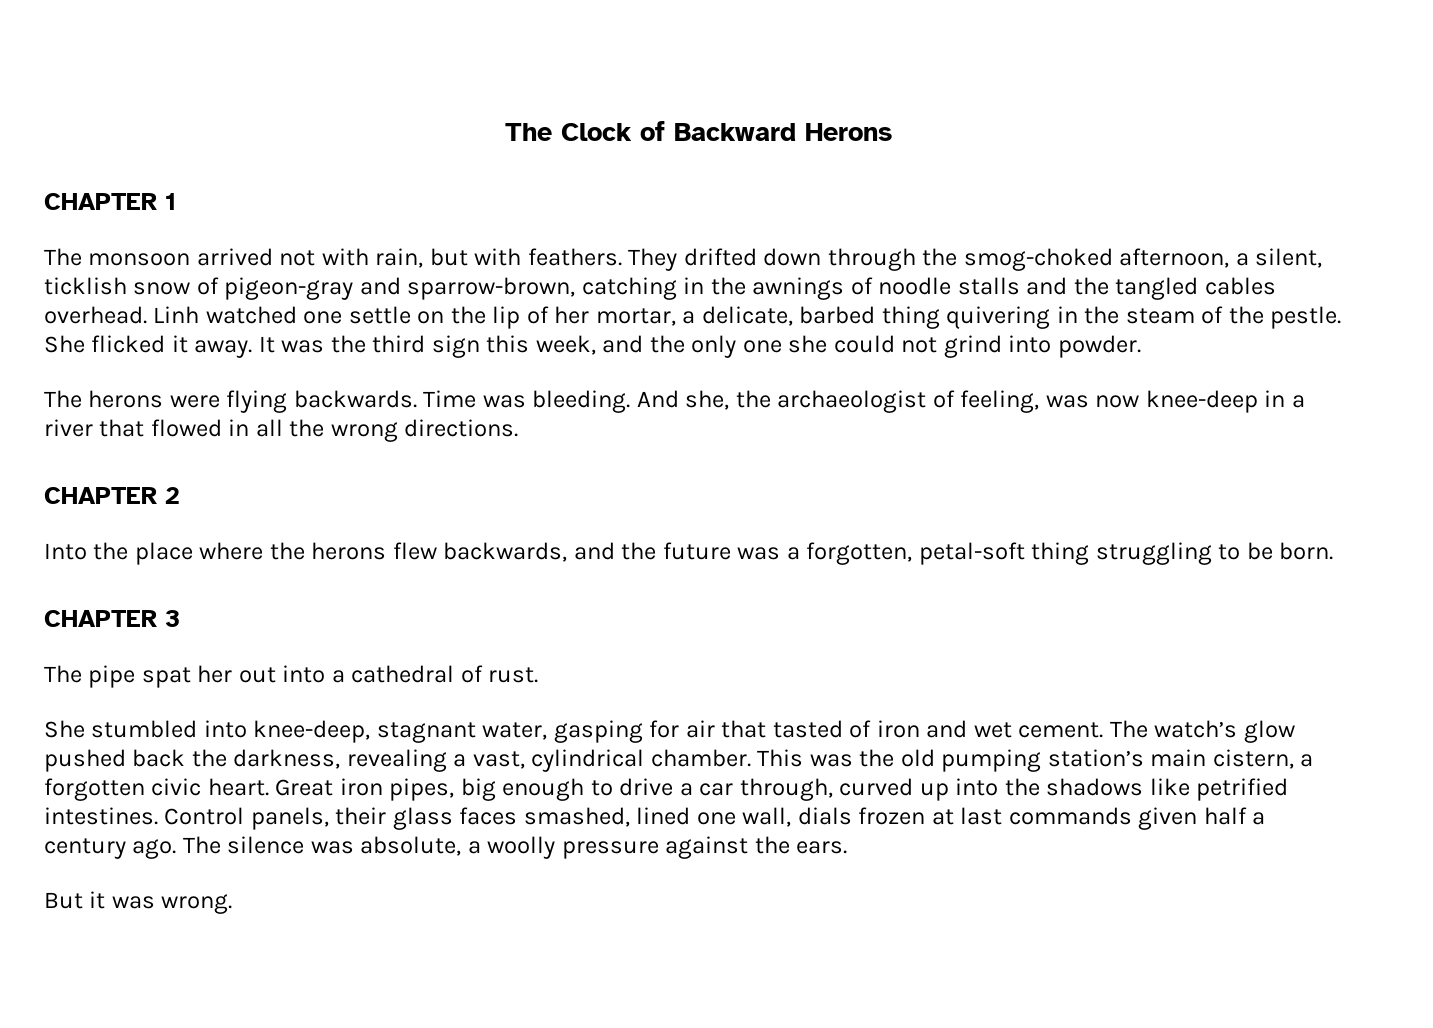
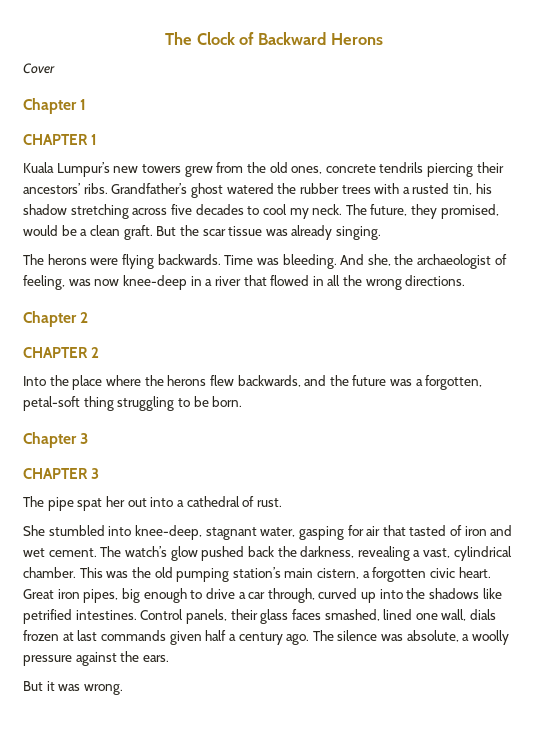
+ Cover
+ Chapter 1
- The monsoon arrived not with rain, but with feathers. They drifted down through the smog-choked afternoon, a silent, ticklish snow of pigeon-gray and sparrow-brown, catching in the awnings of noodle stalls and the tangled cables overhead. Linh watched one settle on the lip of her mortar, a delicate, barbed thing quivering in the steam of the pestle. She flicked it away. It was the third sign this week, and the only one she could not grind into powder.
+ Kuala Lumpur’s new towers grew from the old ones, concrete tendrils piercing their ancestors’ ribs. Grandfather’s ghost watered the rubber trees with a rusted tin, his shadow stretching across five decades to cool my neck. The future, they promised, would be a clean graft. But the scar tissue was already singing.
+ Chapter 2
+ Chapter 3

